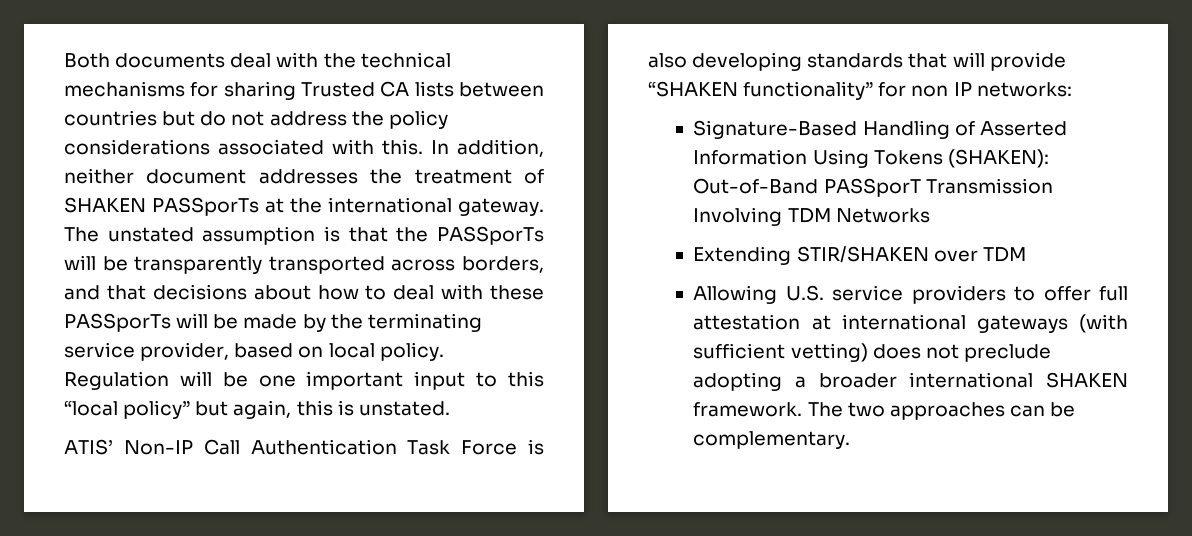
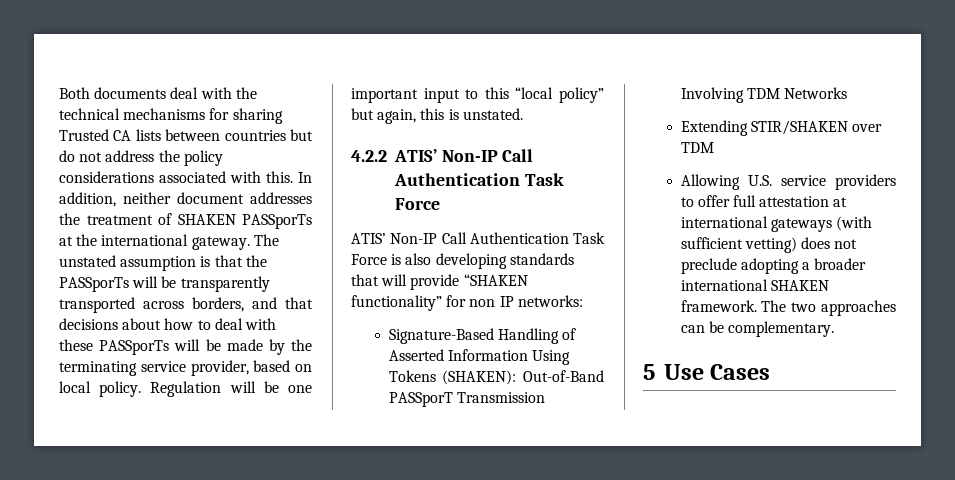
+ 4.2.2 ATIS’ Non-IP Call Authentication Task Force
+ 5 Use Cases

